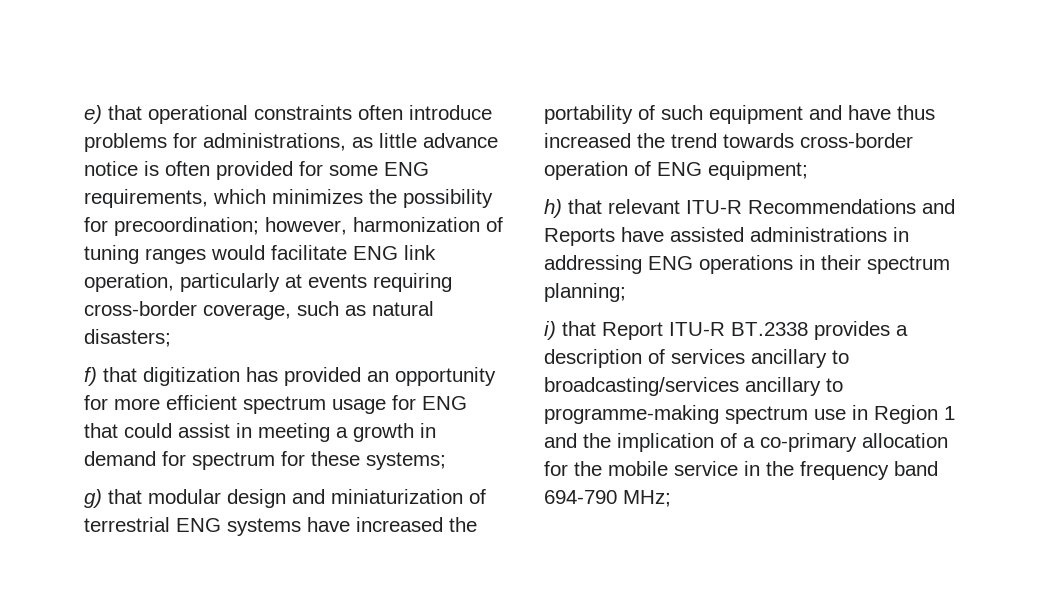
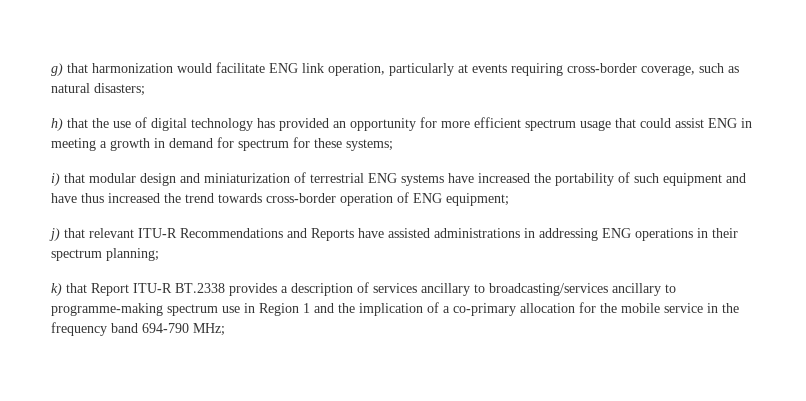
- e) that operational constraints often introduce problems for administrations, as little advance notice is often provided for some ENG requirements, which minimizes the possibility for precoordination; however, harmonization of tuning ranges would facilitate ENG link operation, particularly at events requiring cross-border coverage, such as natural disasters;
+ g) that harmonization would facilitate ENG link operation, particularly at events requiring cross-border coverage, such as natural disasters;
- f) that digitization has provided an opportunity for more efficient spectrum usage for ENG that could assist in meeting a growth in demand for spectrum for these systems;
+ h) that the use of digital technology has provided an opportunity for more efficient spectrum usage that could assist ENG in meeting a growth in demand for spectrum for these systems;
- g) that modular design and miniaturization of terrestrial ENG systems have increased the portability of such equipment and have thus increased the trend towards cross-border operation of ENG equipment;
+ i) that modular design and miniaturization of terrestrial ENG systems have increased the portability of such equipment and have thus increased the trend towards cross-border operation of ENG equipment;
- h) that relevant ITU-R Recommendations and Reports have assisted administrations in addressing ENG operations in their spectrum planning;
+ j) that relevant ITU-R Recommendations and Reports have assisted administrations in addressing ENG operations in their spectrum planning;
- i) that Report ITU-R BT.2338 provides a description of services ancillary to broadcasting/services ancillary to programme-making spectrum use in Region 1 and the implication of a co-primary allocation for the mobile service in the frequency band 694-790 MHz;
+ k) that Report ITU-R BT.2338 provides a description of services ancillary to broadcasting/services ancillary to programme-making spectrum use in Region 1 and the implication of a co-primary allocation for the mobile service in the frequency band 694-790 MHz;

